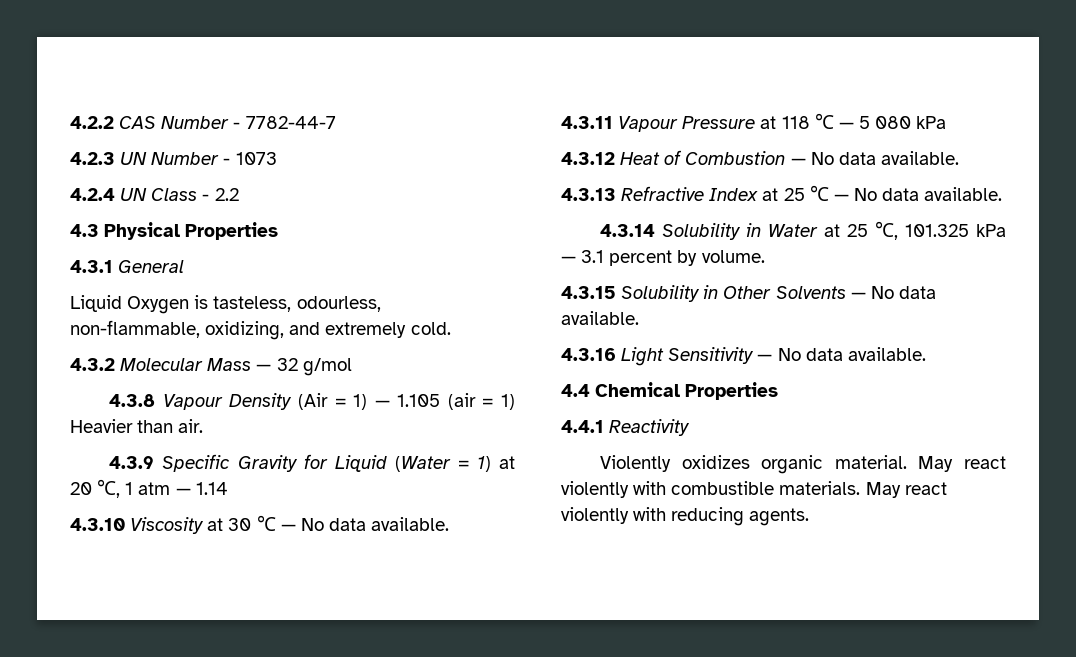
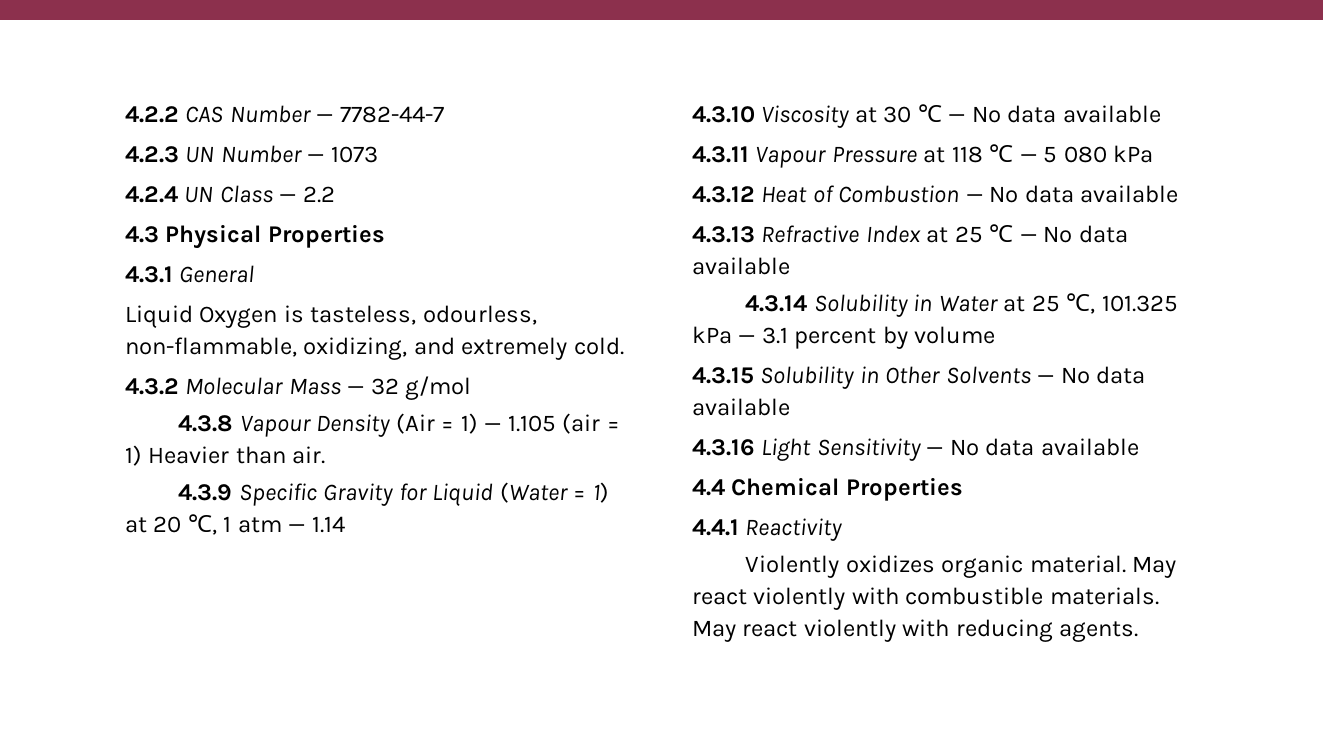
- 4.2.2 CAS Number - 7782-44-7
+ 4.2.2 CAS Number — 7782-44-7
- 4.2.3 UN Number - 1073
+ 4.2.3 UN Number — 1073
- 4.2.4 UN Class - 2.2
+ 4.2.4 UN Class — 2.2
- 4.3.10 Viscosity at 30 ℃ — No data available.
+ 4.3.10 Viscosity at 30 ℃ — No data available
- 4.3.12 Heat of Combustion — No data available.
+ 4.3.12 Heat of Combustion — No data available
- 4.3.13 Refractive Index at 25 ℃ — No data available.
+ 4.3.13 Refractive Index at 25 ℃ — No data available
- 4.3.14 Solubility in Water at 25 ℃, 101.325 kPa — 3.1 percent by volume.
+ 4.3.14 Solubility in Water at 25 ℃, 101.325 kPa — 3.1 percent by volume
- 4.3.15 Solubility in Other Solvents — No data available.
+ 4.3.15 Solubility in Other Solvents — No data available
- 4.3.16 Light Sensitivity — No data available.
+ 4.3.16 Light Sensitivity — No data available

